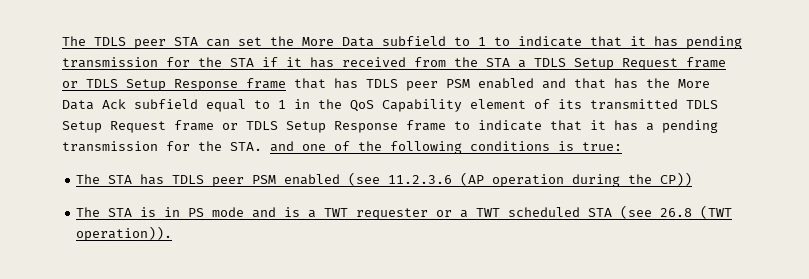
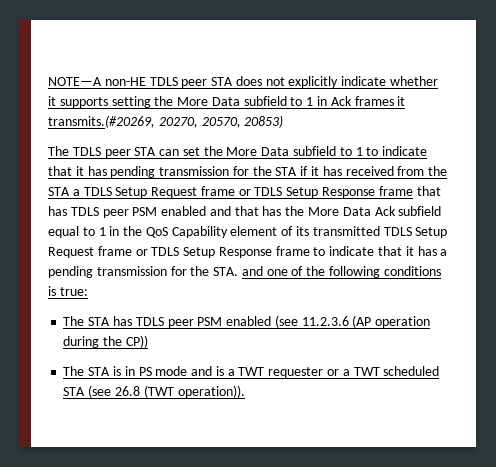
+ NOTE—A non-HE TDLS peer STA does not explicitly indicate whether it supports setting the More Data subfield to 1 in Ack frames it transmits.(#20269, 20270, 20570, 20853)

